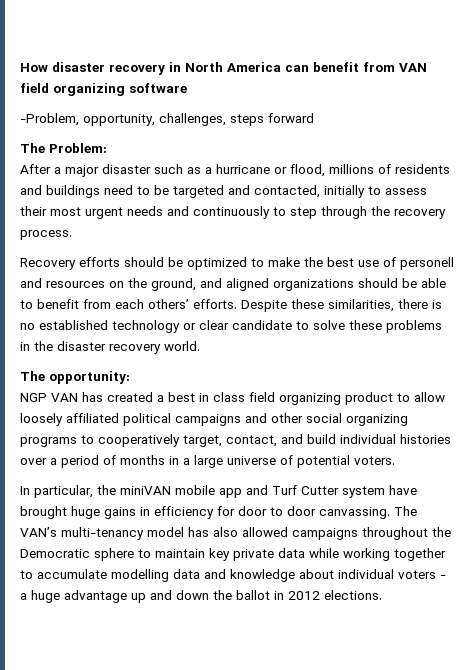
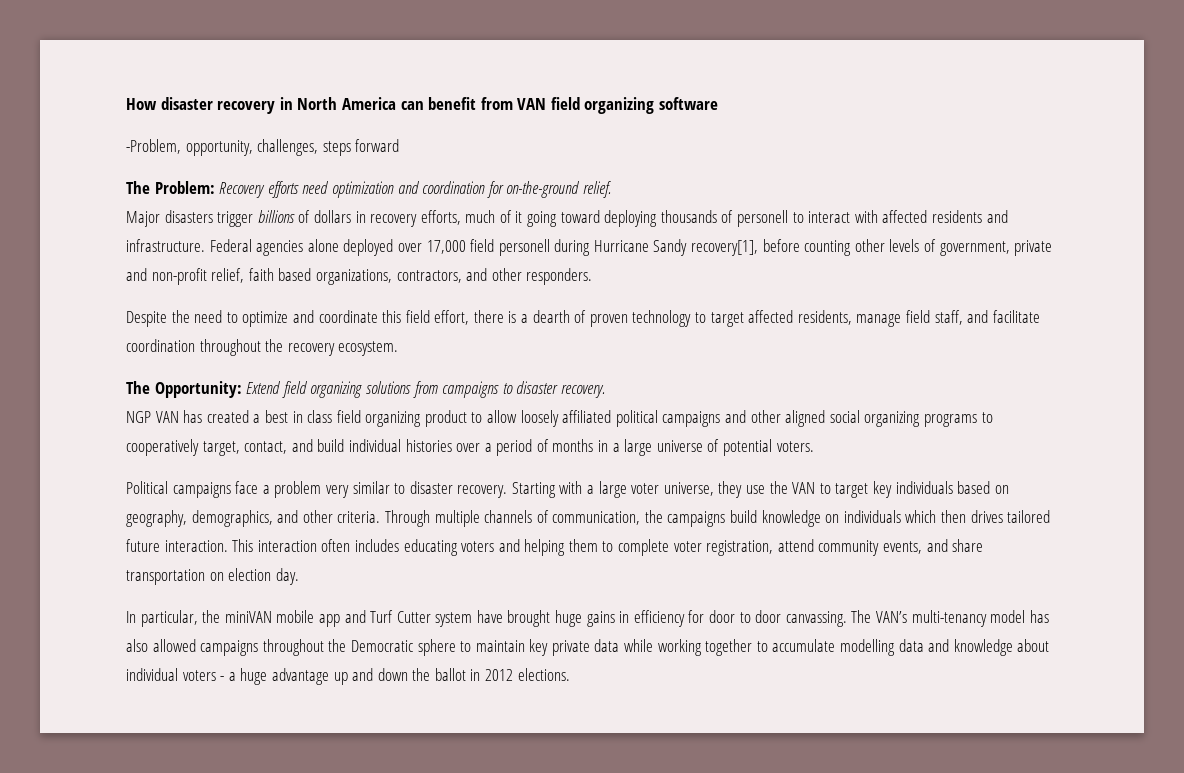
- The Problem:
- After a major disaster such as a hurricane or flood, millions of residents and buildings need to be targeted and contacted, initially to assess their most urgent needs and continuously to step through the recovery process.
- Recovery efforts should be optimized to make the best use of personell and resources on the ground, and aligned organizations should be able to benefit from each others’ efforts. Despite these similarities, there is no established technology or clear candidate to solve these problems in the disaster recovery world.
- The opportunity:
+ The Problem: Recovery efforts need optimization and coordination for on-the-ground relief.
+ Major disasters trigger billions of dollars in recovery efforts, much of it going toward deploying thousands of personell to interact with affected residents and infrastructure. Federal agencies alone deployed over 17,000 field personell during Hurricane Sandy recovery[1], before counting other levels of government, private and non-profit relief, faith based organizations, contractors, and other responders.
+ Despite the need to optimize and coordinate this field effort, there is a dearth of proven technology to target affected residents, manage field staff, and facilitate coordination throughout the recovery ecosystem.
+ The Opportunity: Extend field organizing solutions from campaigns to disaster recovery.
- NGP VAN has created a best in class field organizing product to allow loosely affiliated political campaigns and other social organizing programs to cooperatively target, contact, and build individual histories over a period of months in a large universe of potential voters.
+ NGP VAN has created a best in class field organizing product to allow loosely affiliated political campaigns and other aligned social organizing programs to cooperatively target, contact, and build individual histories over a period of months in a large universe of potential voters.
+ Political campaigns face a problem very similar to disaster recovery. Starting with a large voter universe, they use the VAN to target key individuals based on geography, demographics, and other criteria. Through multiple channels of communication, the campaigns build knowledge on individuals which then drives tailored future interaction. This interaction often includes educating voters and helping them to complete voter registration, attend community events, and share transportation on election day.

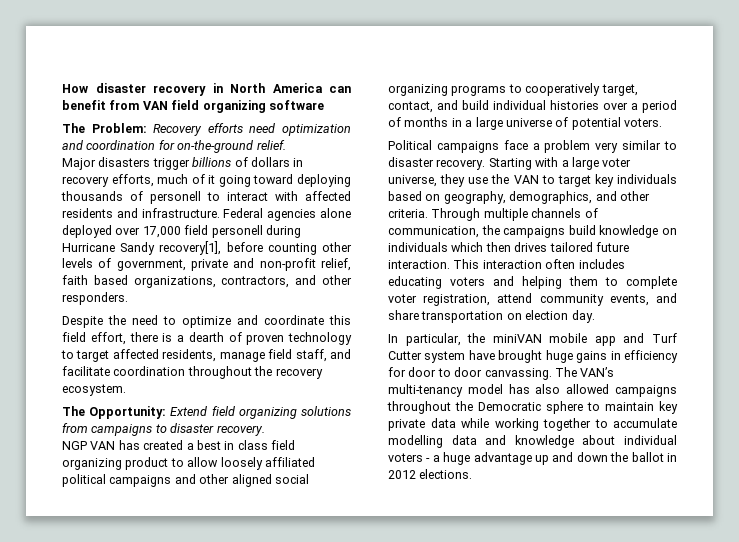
- -Problem, opportunity, challenges, steps forward

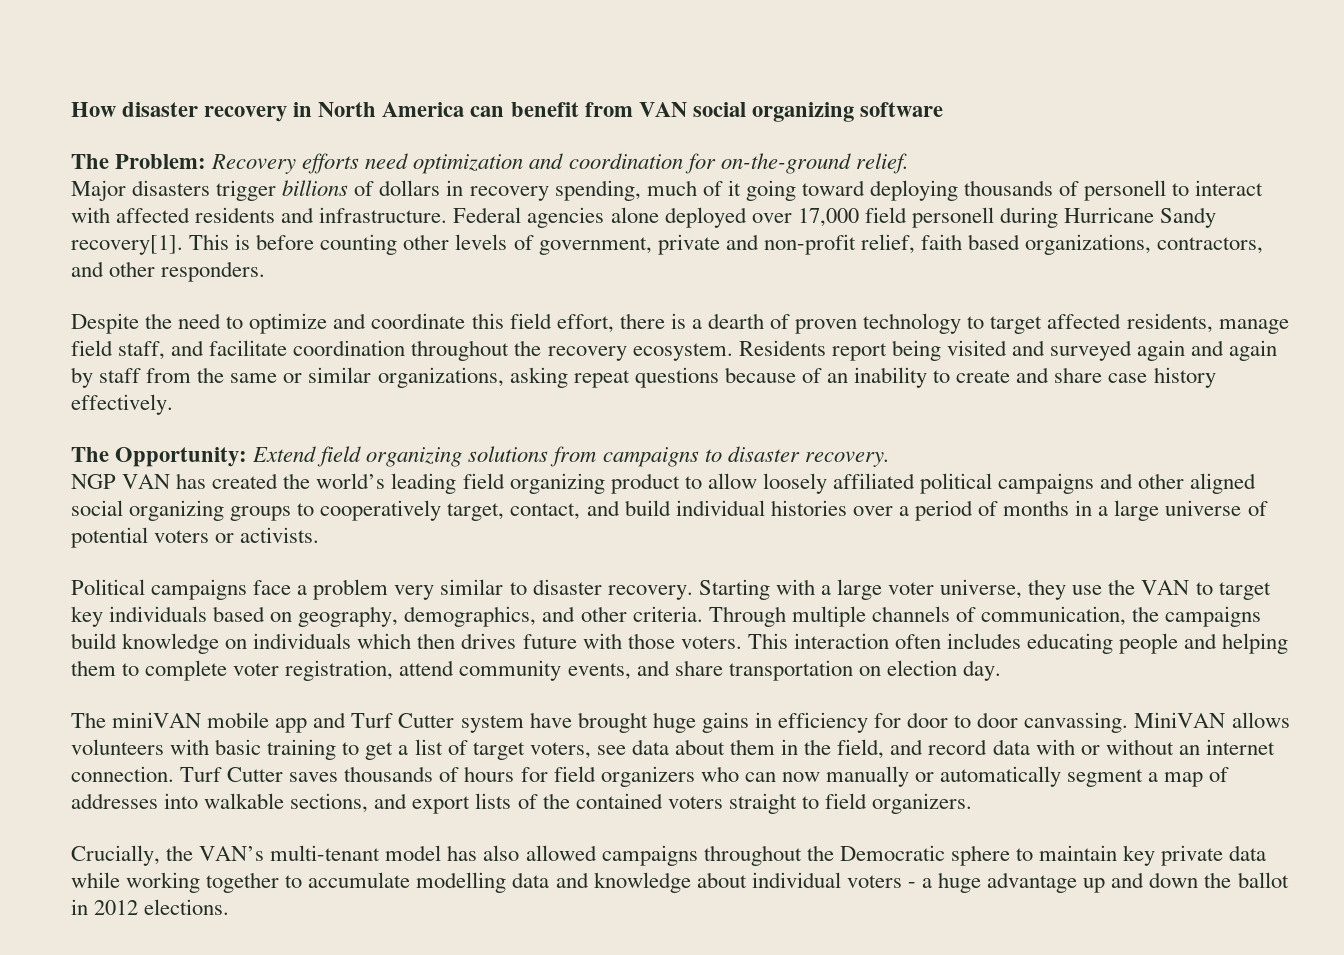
- How disaster recovery in North America can benefit from VAN field organizing software
+ How disaster recovery in North America can benefit from VAN social organizing software
- Major disasters trigger billions of dollars in recovery efforts, much of it going toward deploying thousands of personell to interact with affected residents and infrastructure.
+ Major disasters trigger billions of dollars in recovery spending, much of it going toward deploying thousands of personell to interact with affected residents and infrastructure.
- Federal agencies alone deployed over 17,000 field personell during Hurricane Sandy recovery[1], before counting other levels of government, private and non-profit relief, faith based organizations, contractors, and other responders.
+ Federal agencies alone deployed over 17,000 field personell during Hurricane Sandy recovery[1]. This is before counting other levels of government, private and non-profit relief, faith based organizations, contractors, and other responders.
+ Residents report being visited and surveyed again and again by staff from the same or similar organizations, asking repeat questions because of an inability to create and share case history effectively.
- NGP VAN has created a best in class field organizing product to allow loosely affiliated political campaigns and other aligned social organizing programs to cooperatively target, contact, and build individual histories over a period of months in a large universe of potential voters.
+ NGP VAN has created the world’s leading field organizing product to allow loosely affiliated political campaigns and other aligned social organizing groups to cooperatively target, contact, and build individual histories over a period of months in a large universe of potential voters or activists.
- Through multiple channels of communication, the campaigns build knowledge on individuals which then drives tailored future interaction.
+ Through multiple channels of communication, the campaigns build knowledge on individuals which then drives future with those voters.
- This interaction often includes educating voters and helping them to complete voter registration, attend community events, and share transportation on election day.
+ This interaction often includes educating people and helping them to complete voter registration, attend community events, and share transportation on election day.
- In particular, the miniVAN mobile app and Turf Cutter system have brought huge gains in efficiency for door to door canvassing.
+ The miniVAN mobile app and Turf Cutter system have brought huge gains in efficiency for door to door canvassing.
- The VAN’s multi-tenancy model has also allowed campaigns throughout the Democratic sphere to maintain key private data while working together to accumulate modelling data and knowledge about individual voters - a huge advantage up and down the ballot in 2012 elections.
+ MiniVAN allows volunteers with basic training to get a list of target voters, see data about them in the field, and record data with or without an internet connection. Turf Cutter saves thousands of hours for field organizers who can now manually or automatically segment a map of addresses into walkable sections, and export lists of the contained voters straight to field organizers.
+ Crucially, the VAN’s multi-tenant model has also allowed campaigns throughout the Democratic sphere to maintain key private data while working together to accumulate modelling data and knowledge about individual voters - a huge advantage up and down the ballot in 2012 elections.

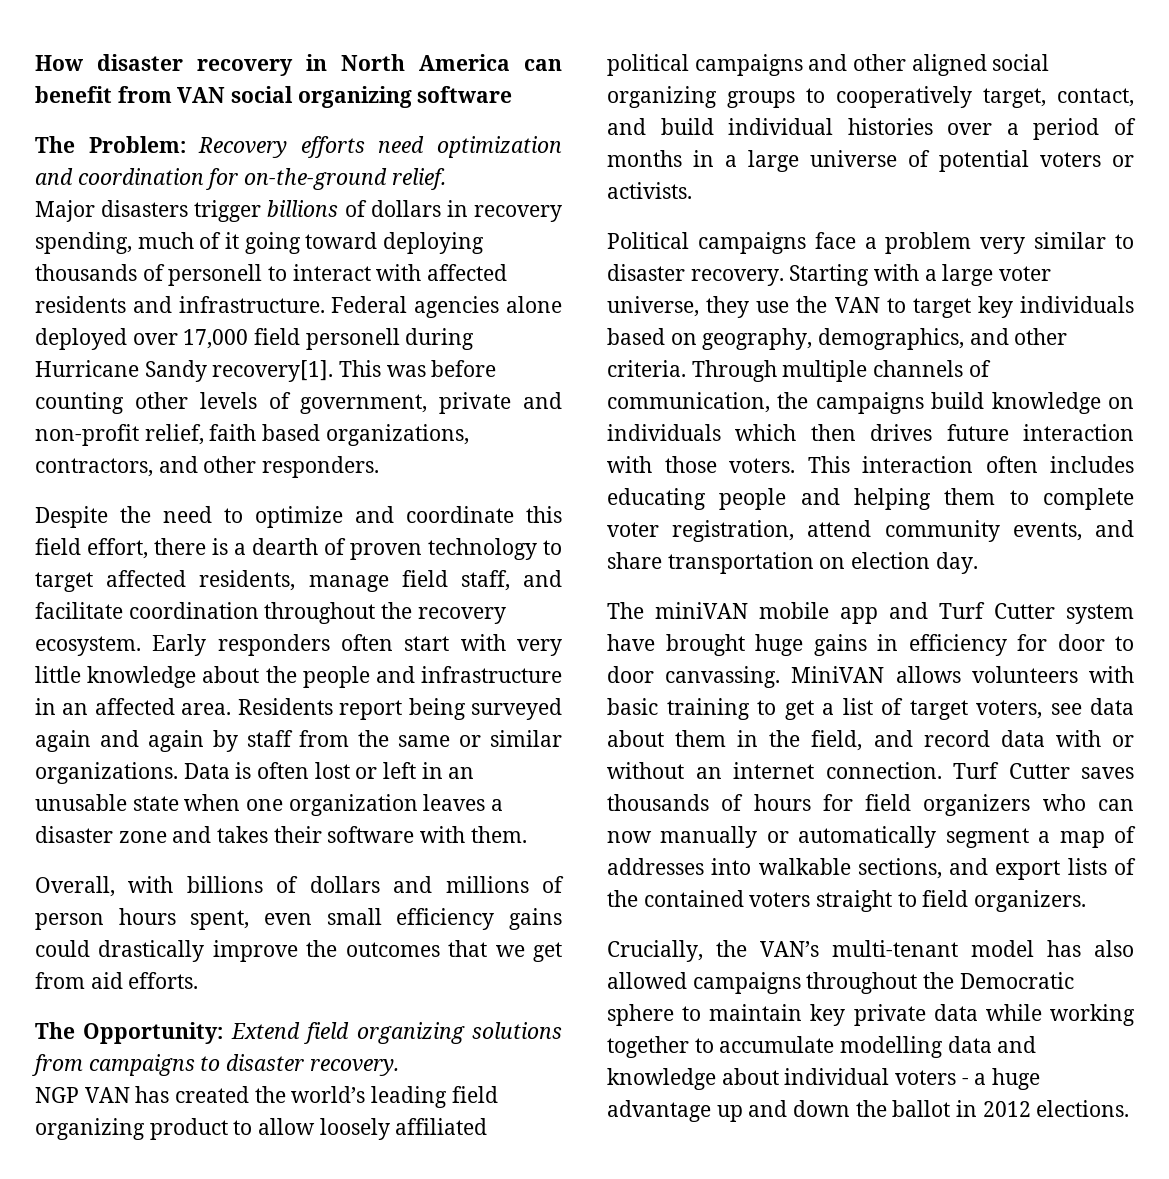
- This is before counting other levels of government, private and non-profit relief, faith based organizations, contractors, and other responders.
+ This was before counting other levels of government, private and non-profit relief, faith based organizations, contractors, and other responders.
+ Early responders often start with very little knowledge about the people and infrastructure in an affected area.
- Residents report being visited and surveyed again and again by staff from the same or similar organizations, asking repeat questions because of an inability to create and share case history effectively.
+ Residents report being surveyed again and again by staff from the same or similar organizations. Data is often lost or left in an unusable state when one organization leaves a disaster zone and takes their software with them.
+ Overall, with billions of dollars and millions of person hours spent, even small efficiency gains could drastically improve the outcomes that we get from aid efforts.
- Through multiple channels of communication, the campaigns build knowledge on individuals which then drives future with those voters.
+ Through multiple channels of communication, the campaigns build knowledge on individuals which then drives future interaction with those voters.

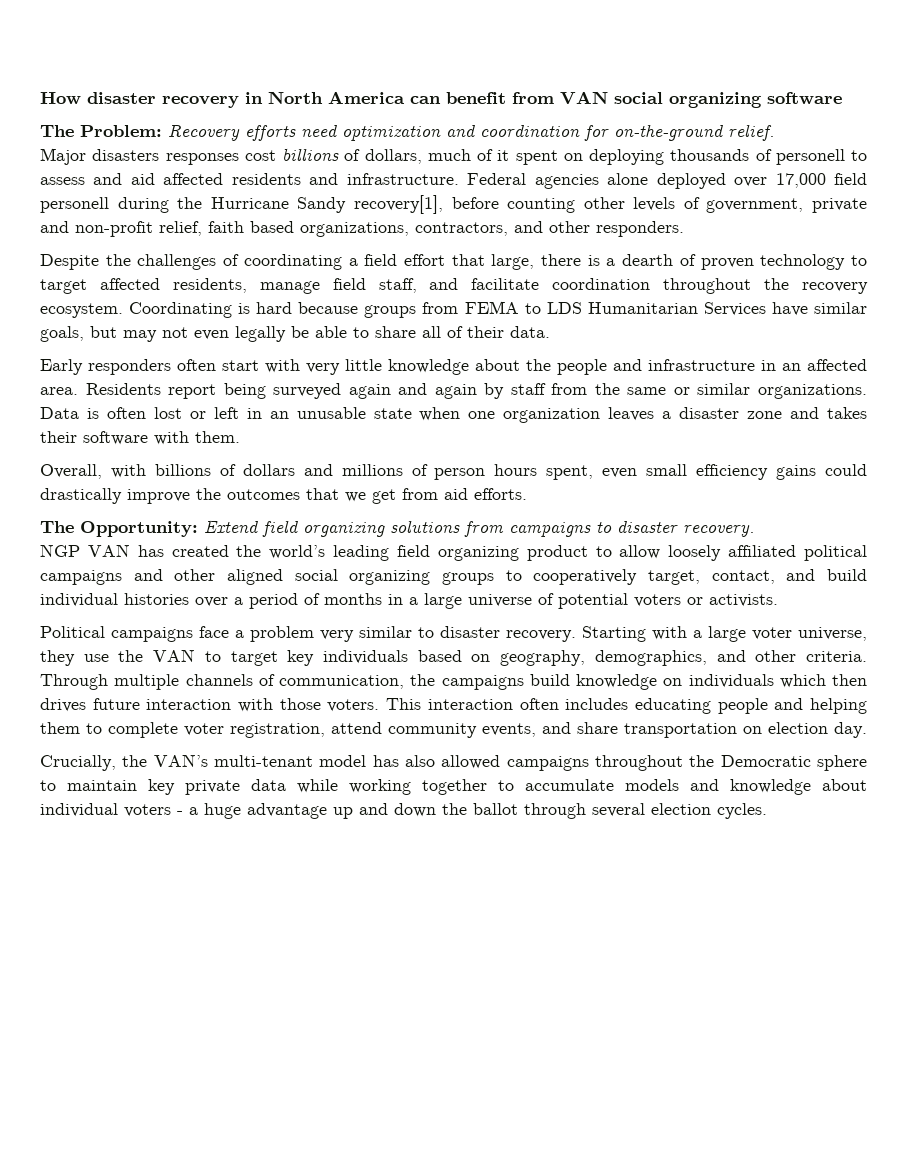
- Major disasters trigger billions of dollars in recovery spending, much of it going toward deploying thousands of personell to interact with affected residents and infrastructure.
+ Major disasters responses cost billions of dollars, much of it spent on deploying thousands of personell to assess and aid affected residents and infrastructure.
- Federal agencies alone deployed over 17,000 field personell during Hurricane Sandy recovery[1]. This was before counting other levels of government, private and non-profit relief, faith based organizations, contractors, and other responders.
+ Federal agencies alone deployed over 17,000 field personell during the Hurricane Sandy recovery[1], before counting other levels of government, private and non-profit relief, faith based organizations, contractors, and other responders.
- Despite the need to optimize and coordinate this field effort, there is a dearth of proven technology to target affected residents, manage field staff, and facilitate coordination throughout the recovery ecosystem. Early responders often start with very little knowledge about the people and infrastructure in an affected area.
+ Despite the challenges of coordinating a field effort that large, there is a dearth of proven technology to target affected residents, manage field staff, and facilitate coordination throughout the recovery ecosystem. Coordinating is hard because groups from FEMA to LDS Humanitarian Services have similar goals, but may not even legally be able to share all of their data.
+ Early responders often start with very little knowledge about the people and infrastructure in an affected area.
- The miniVAN mobile app and Turf Cutter system have brought huge gains in efficiency for door to door canvassing. MiniVAN allows volunteers with basic training to get a list of target voters, see data about them in the field, and record data with or without an internet connection. Turf Cutter saves thousands of hours for field organizers who can now manually or automatically segment a map of addresses into walkable sections, and export lists of the contained voters straight to field organizers.
- Crucially, the VAN’s multi-tenant model has also allowed campaigns throughout the Democratic sphere to maintain key private data while working together to accumulate modelling data and knowledge about individual voters - a huge advantage up and down the ballot in 2012 elections.
+ Crucially, the VAN’s multi-tenant model has also allowed campaigns throughout the Democratic sphere to maintain key private data while working together to accumulate models and knowledge about individual voters - a huge advantage up and down the ballot through several election cycles.

